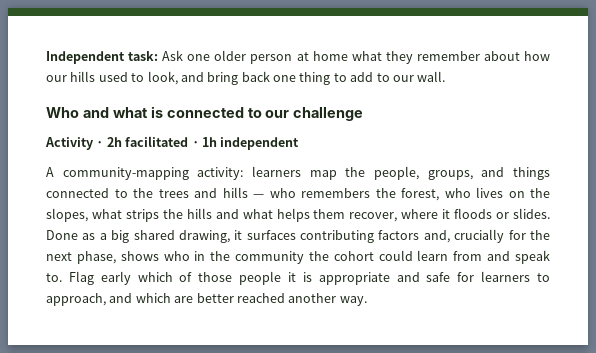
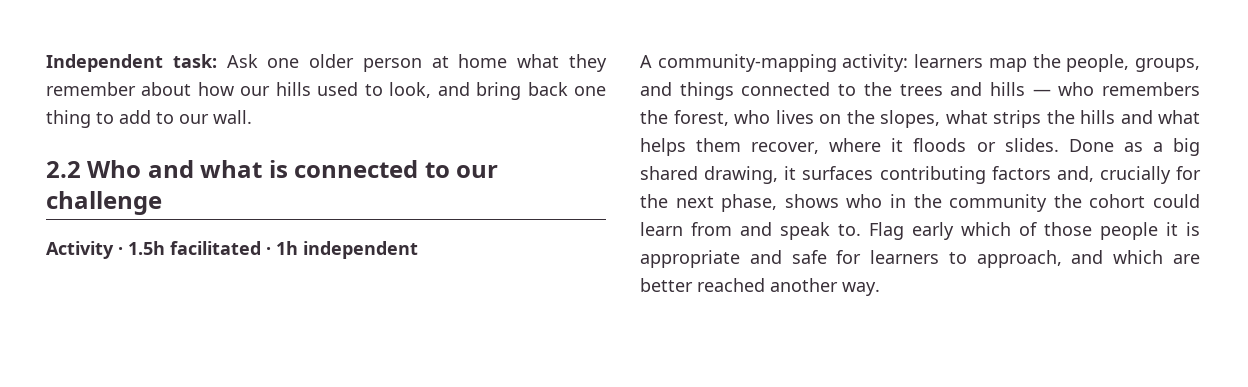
- Who and what is connected to our challenge
+ 2.2 Who and what is connected to our challenge
- Activity · 2h facilitated · 1h independent
+ Activity · 1.5h facilitated · 1h independent

